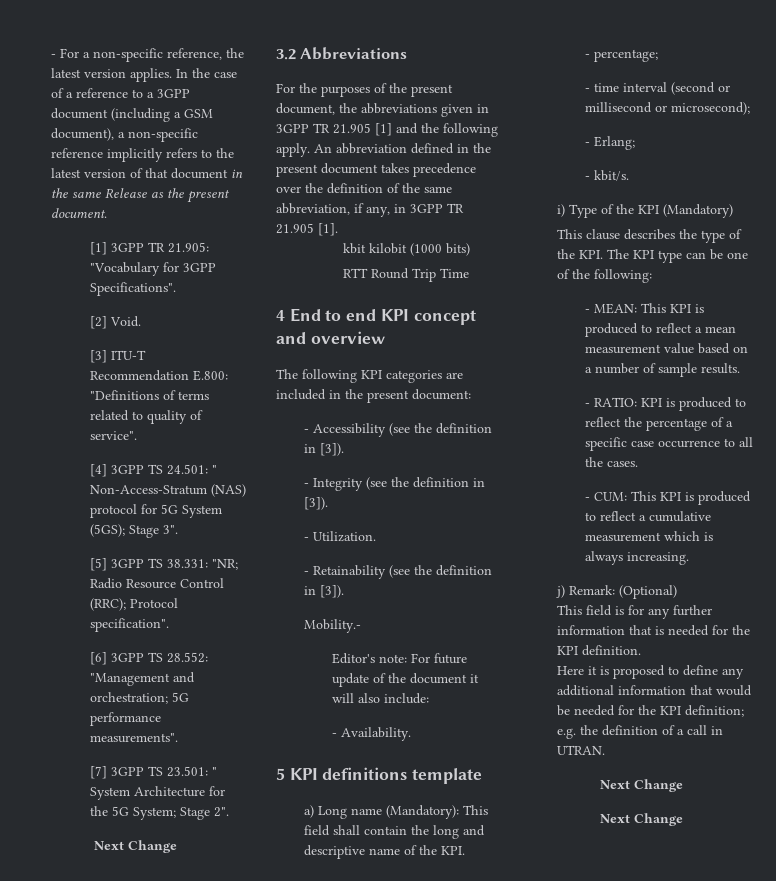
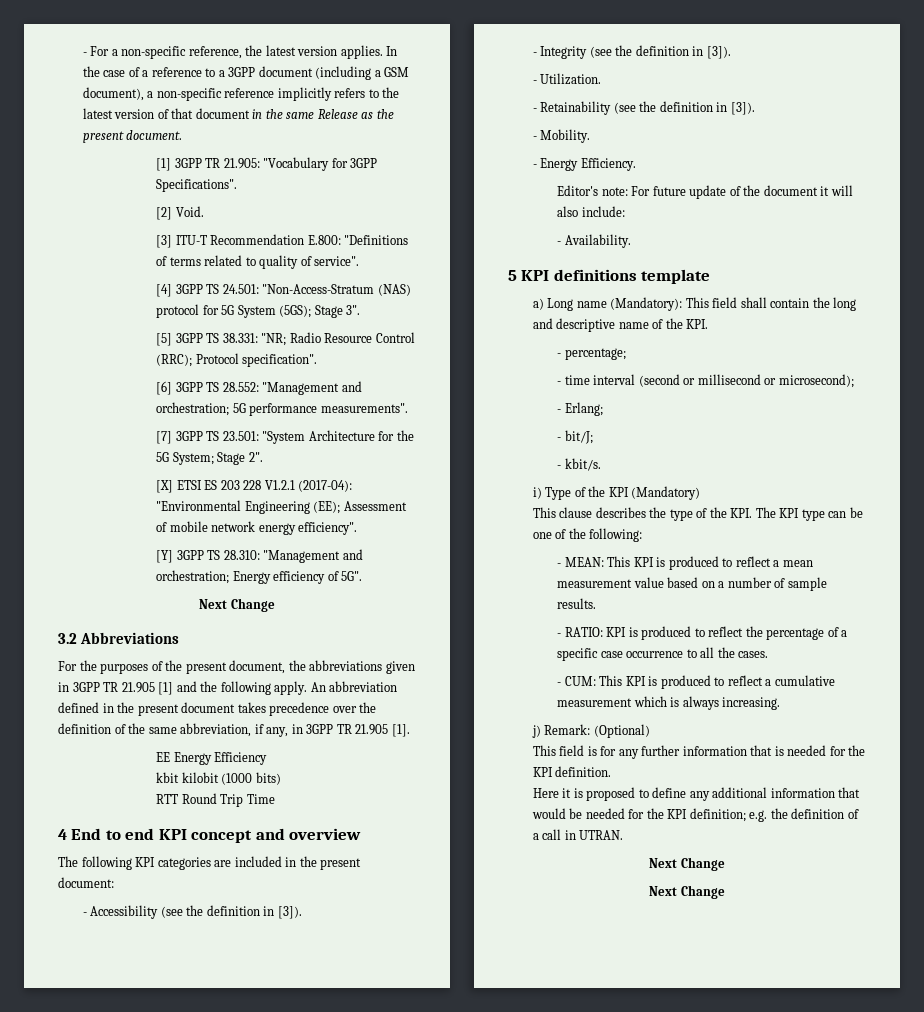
- [4] 3GPP TS 24.501: " Non-Access-Stratum (NAS) protocol for 5G System (5GS); Stage 3".
+ [4] 3GPP TS 24.501: "Non-Access-Stratum (NAS) protocol for 5G System (5GS); Stage 3".
- [7] 3GPP TS 23.501: " System Architecture for the 5G System; Stage 2".
+ [7] 3GPP TS 23.501: "System Architecture for the 5G System; Stage 2".
+ [X] ETSI ES 203 228 V1.2.1 (2017-04): "Environmental Engineering (EE); Assessment of mobile network energy efficiency".
+ [Y] 3GPP TS 28.310: "Management and orchestration; Energy efficiency of 5G".
+ EE Energy Efficiency
- Mobility.-
+ - Mobility.
+ - Energy Efficiency.
+ - bit/J;

